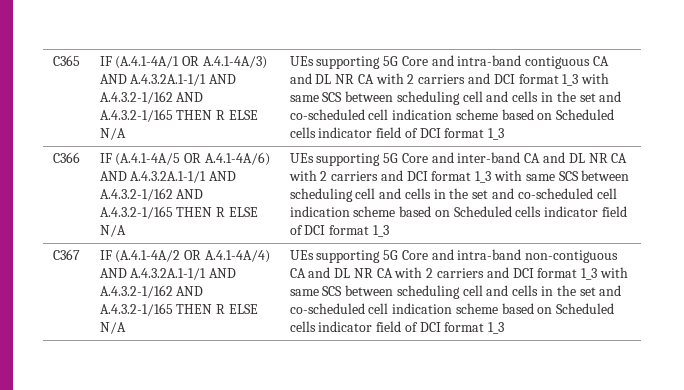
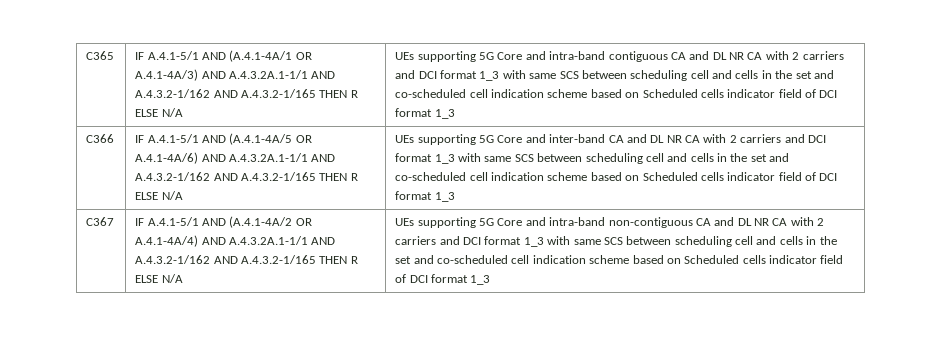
- IF (A.4.1-4A/1 OR A.4.1-4A/3) AND A.4.3.2A.1-1/1 AND A.4.3.2-1/162 AND A.4.3.2-1/165 THEN R ELSE N/A
+ IF A.4.1-5/1 AND (A.4.1-4A/1 OR A.4.1-4A/3) AND A.4.3.2A.1-1/1 AND A.4.3.2-1/162 AND A.4.3.2-1/165 THEN R ELSE N/A
- IF (A.4.1-4A/5 OR A.4.1-4A/6) AND A.4.3.2A.1-1/1 AND A.4.3.2-1/162 AND A.4.3.2-1/165 THEN R ELSE N/A
+ IF A.4.1-5/1 AND (A.4.1-4A/5 OR A.4.1-4A/6) AND A.4.3.2A.1-1/1 AND A.4.3.2-1/162 AND A.4.3.2-1/165 THEN R ELSE N/A
- IF (A.4.1-4A/2 OR A.4.1-4A/4) AND A.4.3.2A.1-1/1 AND A.4.3.2-1/162 AND A.4.3.2-1/165 THEN R ELSE N/A
+ IF A.4.1-5/1 AND (A.4.1-4A/2 OR A.4.1-4A/4) AND A.4.3.2A.1-1/1 AND A.4.3.2-1/162 AND A.4.3.2-1/165 THEN R ELSE N/A

